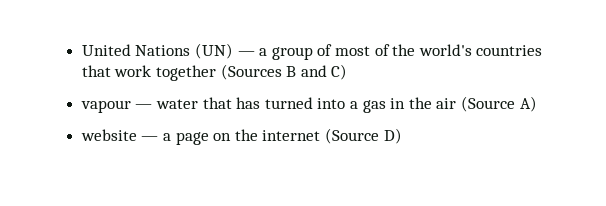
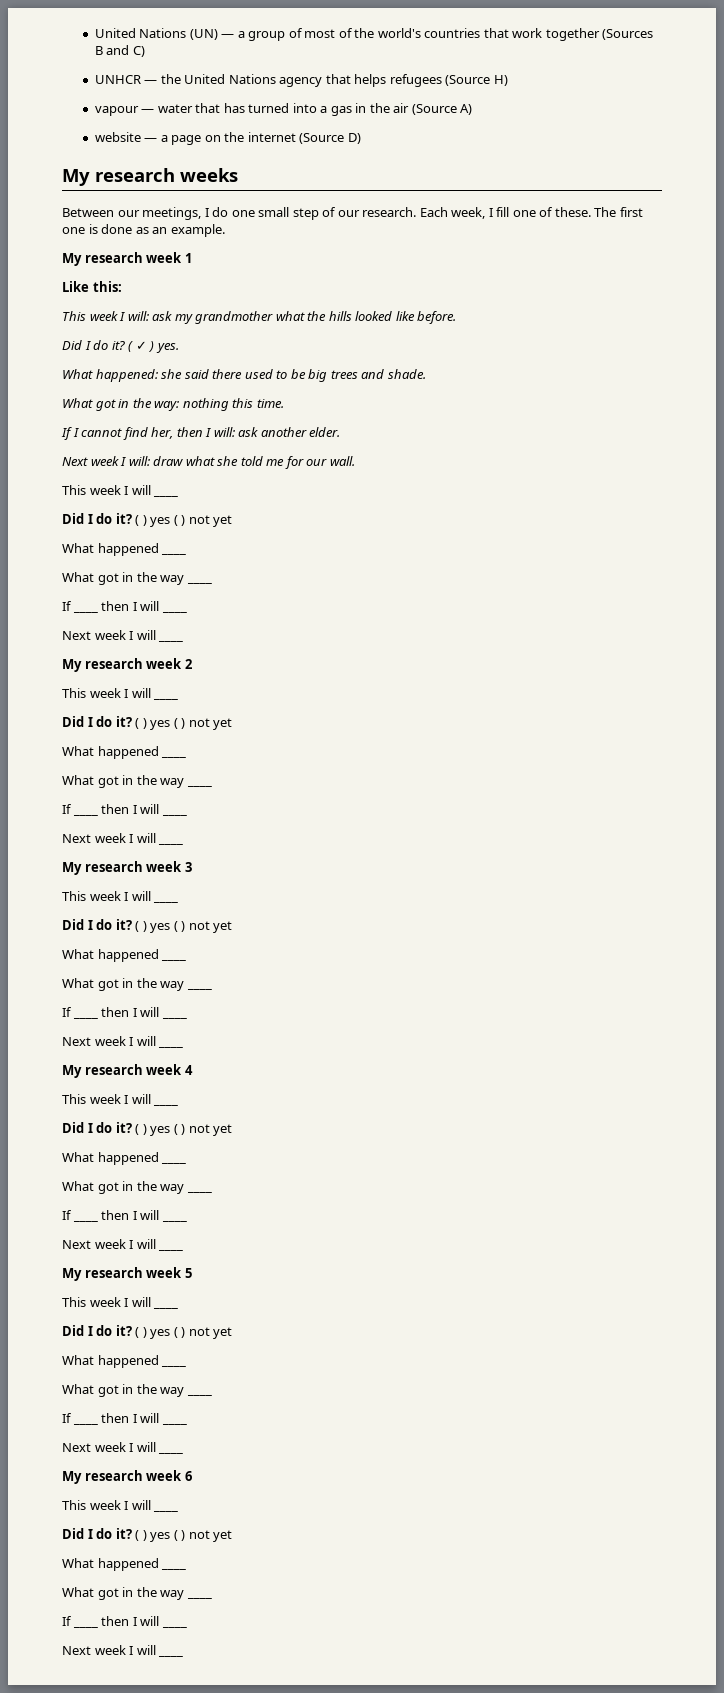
+ UNHCR — the United Nations agency that helps refugees (Source H)
+ My research weeks
+ Between our meetings, I do one small step of our research. Each week, I fill one of these. The first one is done as an example.
+ My research week 1
+ Like this:
+ This week I will: ask my grandmother what the hills looked like before.
+ Did I do it? ( ✓ ) yes.
+ What happened: she said there used to be big trees and shade.
+ What got in the way: nothing this time.
+ If I cannot find her, then I will: ask another elder.
+ Next week I will: draw what she told me for our wall.
+ This week I will ____
+ Did I do it? ( ) yes ( ) not yet
+ What happened ____
+ What got in the way ____
+ If ____ then I will ____
+ Next week I will ____
+ My research week 2
+ This week I will ____
+ Did I do it? ( ) yes ( ) not yet
+ What happened ____
+ What got in the way ____
+ If ____ then I will ____
+ Next week I will ____
+ My research week 3
+ This week I will ____
+ Did I do it? ( ) yes ( ) not yet
+ What happened ____
+ What got in the way ____
+ If ____ then I will ____
+ Next week I will ____
+ My research week 4
+ This week I will ____
+ Did I do it? ( ) yes ( ) not yet
+ What happened ____
+ What got in the way ____
+ If ____ then I will ____
+ Next week I will ____
+ My research week 5
+ This week I will ____
+ Did I do it? ( ) yes ( ) not yet
+ What happened ____
+ What got in the way ____
+ If ____ then I will ____
+ Next week I will ____
+ My research week 6
+ This week I will ____
+ Did I do it? ( ) yes ( ) not yet
+ What happened ____
+ What got in the way ____
+ If ____ then I will ____
+ Next week I will ____

